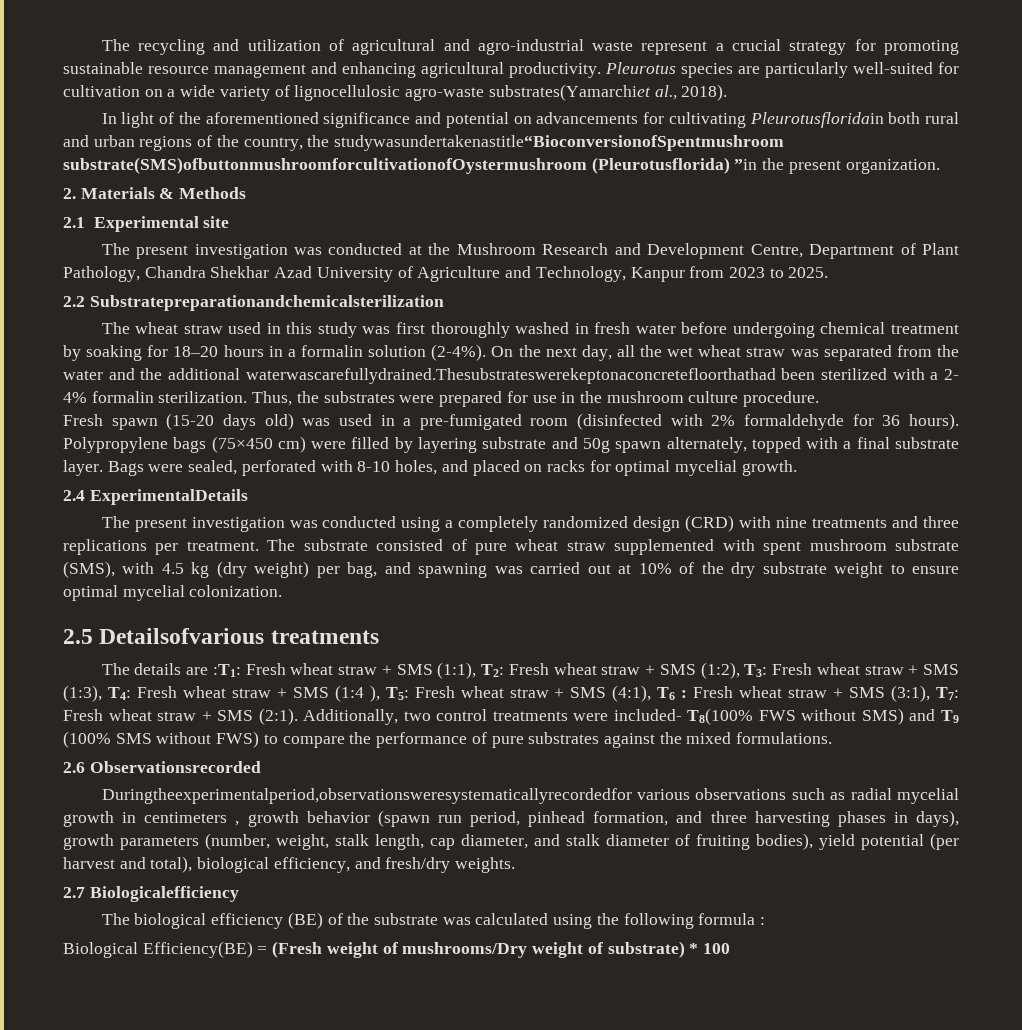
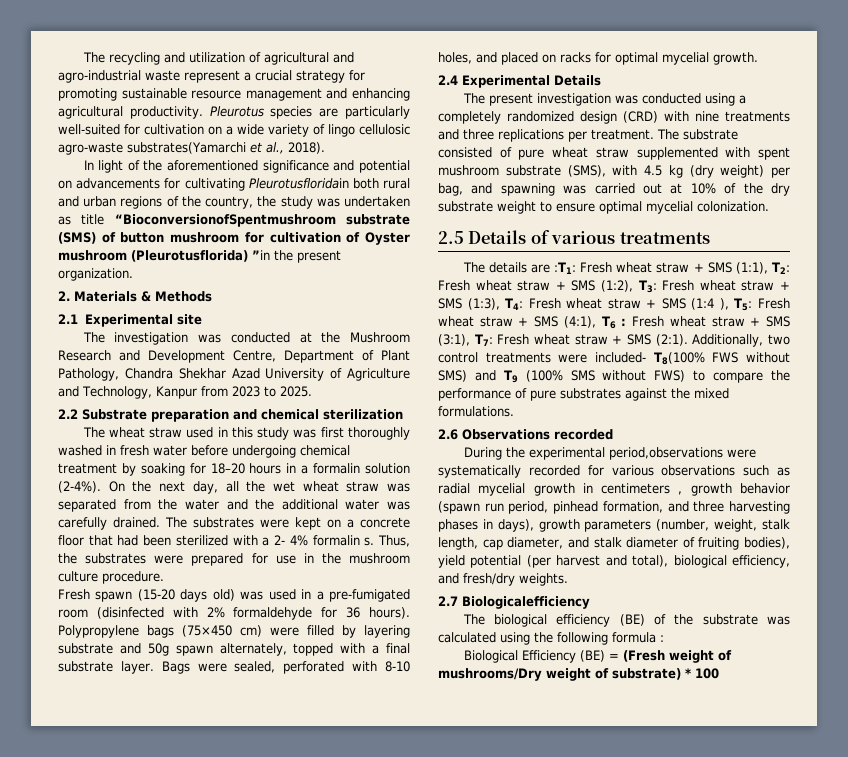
- Pleurotus species are particularly well-suited for cultivation on a wide variety of lignocellulosic agro-waste substrates(Yamarchiet al., 2018).
+ Pleurotus species are particularly well-suited for cultivation on a wide variety of lingo cellulosic agro-waste substrates(Yamarchi et al., 2018).
- In light of the aforementioned significance and potential on advancements for cultivating Pleurotusfloridain both rural and urban regions of the country, the studywasundertakenastitle“BioconversionofSpentmushroom substrate(SMS)ofbuttonmushroomforcultivationofOystermushroom (Pleurotusflorida) ”in the present organization.
+ In light of the aforementioned significance and potential on advancements for cultivating Pleurotusfloridain both rural and urban regions of the country, the study was undertaken as title “BioconversionofSpentmushroom substrate (SMS) of button mushroom for cultivation of Oyster mushroom (Pleurotusflorida) ”in the present organization.
- The present investigation was conducted at the Mushroom Research and Development Centre, Department of Plant Pathology, Chandra Shekhar Azad University of Agriculture and Technology, Kanpur from 2023 to 2025.
+ The investigation was conducted at the Mushroom Research and Development Centre, Department of Plant Pathology, Chandra Shekhar Azad University of Agriculture and Technology, Kanpur from 2023 to 2025.
- 2.2 Substratepreparationandchemicalsterilization
+ 2.2 Substrate preparation and chemical sterilization
- On the next day, all the wet wheat straw was separated from the water and the additional waterwascarefullydrained.Thesubstrateswerekeptonaconcretefloorthathad been sterilized with a 2- 4% formalin sterilization.
+ On the next day, all the wet wheat straw was separated from the water and the additional water was carefully drained. The substrates were kept on a concrete floor that had been sterilized with a 2- 4% formalin s.
- 2.4 ExperimentalDetails
+ 2.4 Experimental Details
- 2.5 Detailsofvarious treatments
+ 2.5 Details of various treatments
- 2.6 Observationsrecorded
- Duringtheexperimentalperiod,observationsweresystematicallyrecordedfor various observations such as radial mycelial growth in centimeters , growth behavior (spawn run period, pinhead formation, and three harvesting phases in days), growth parameters (number, weight, stalk length, cap diameter, and stalk diameter of fruiting bodies), yield potential (per harvest and total), biological efficiency, and fresh/dry weights.
+ 2.6 Observations recorded
+ During the experimental period,observations were systematically recorded for various observations such as radial mycelial growth in centimeters , growth behavior (spawn run period, pinhead formation, and three harvesting phases in days), growth parameters (number, weight, stalk length, cap diameter, and stalk diameter of fruiting bodies), yield potential (per harvest and total), biological efficiency, and fresh/dry weights.
- Biological Efficiency(BE) = (Fresh weight of mushrooms/Dry weight of substrate) * 100
+ Biological Efficiency (BE) = (Fresh weight of mushrooms/Dry weight of substrate) * 100

